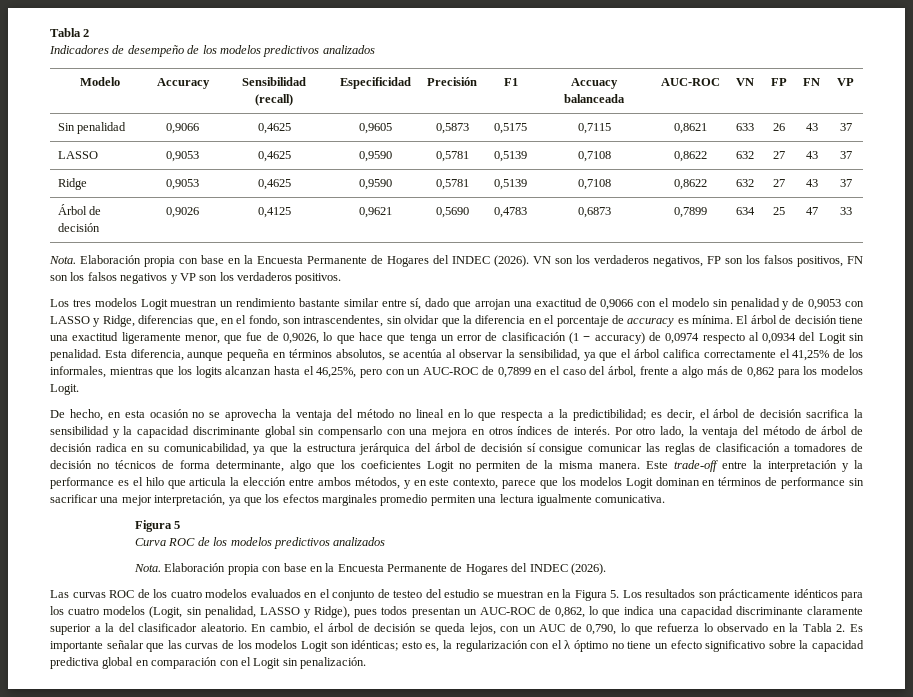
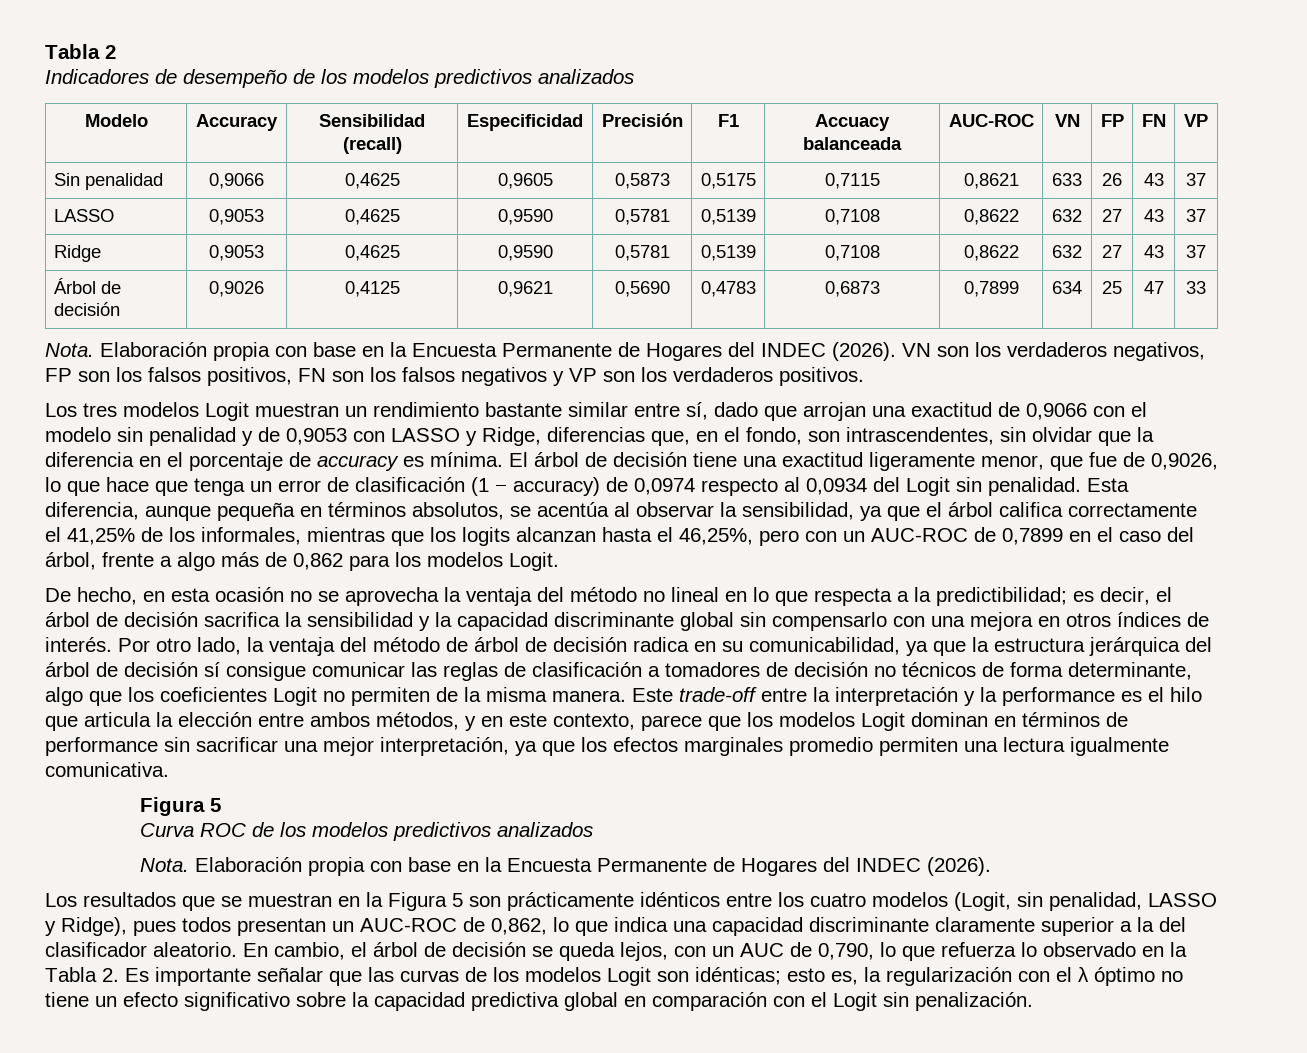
- Las curvas ROC de los cuatro modelos evaluados en el conjunto de testeo del estudio se muestran en la Figura 5. Los resultados son prácticamente idénticos para los cuatro modelos (Logit, sin penalidad, LASSO y Ridge), pues todos presentan un AUC-ROC de 0,862, lo que indica una capacidad discriminante claramente superior a la del clasificador aleatorio.
+ Los resultados que se muestran en la Figura 5 son prácticamente idénticos entre los cuatro modelos (Logit, sin penalidad, LASSO y Ridge), pues todos presentan un AUC-ROC de 0,862, lo que indica una capacidad discriminante claramente superior a la del clasificador aleatorio.

